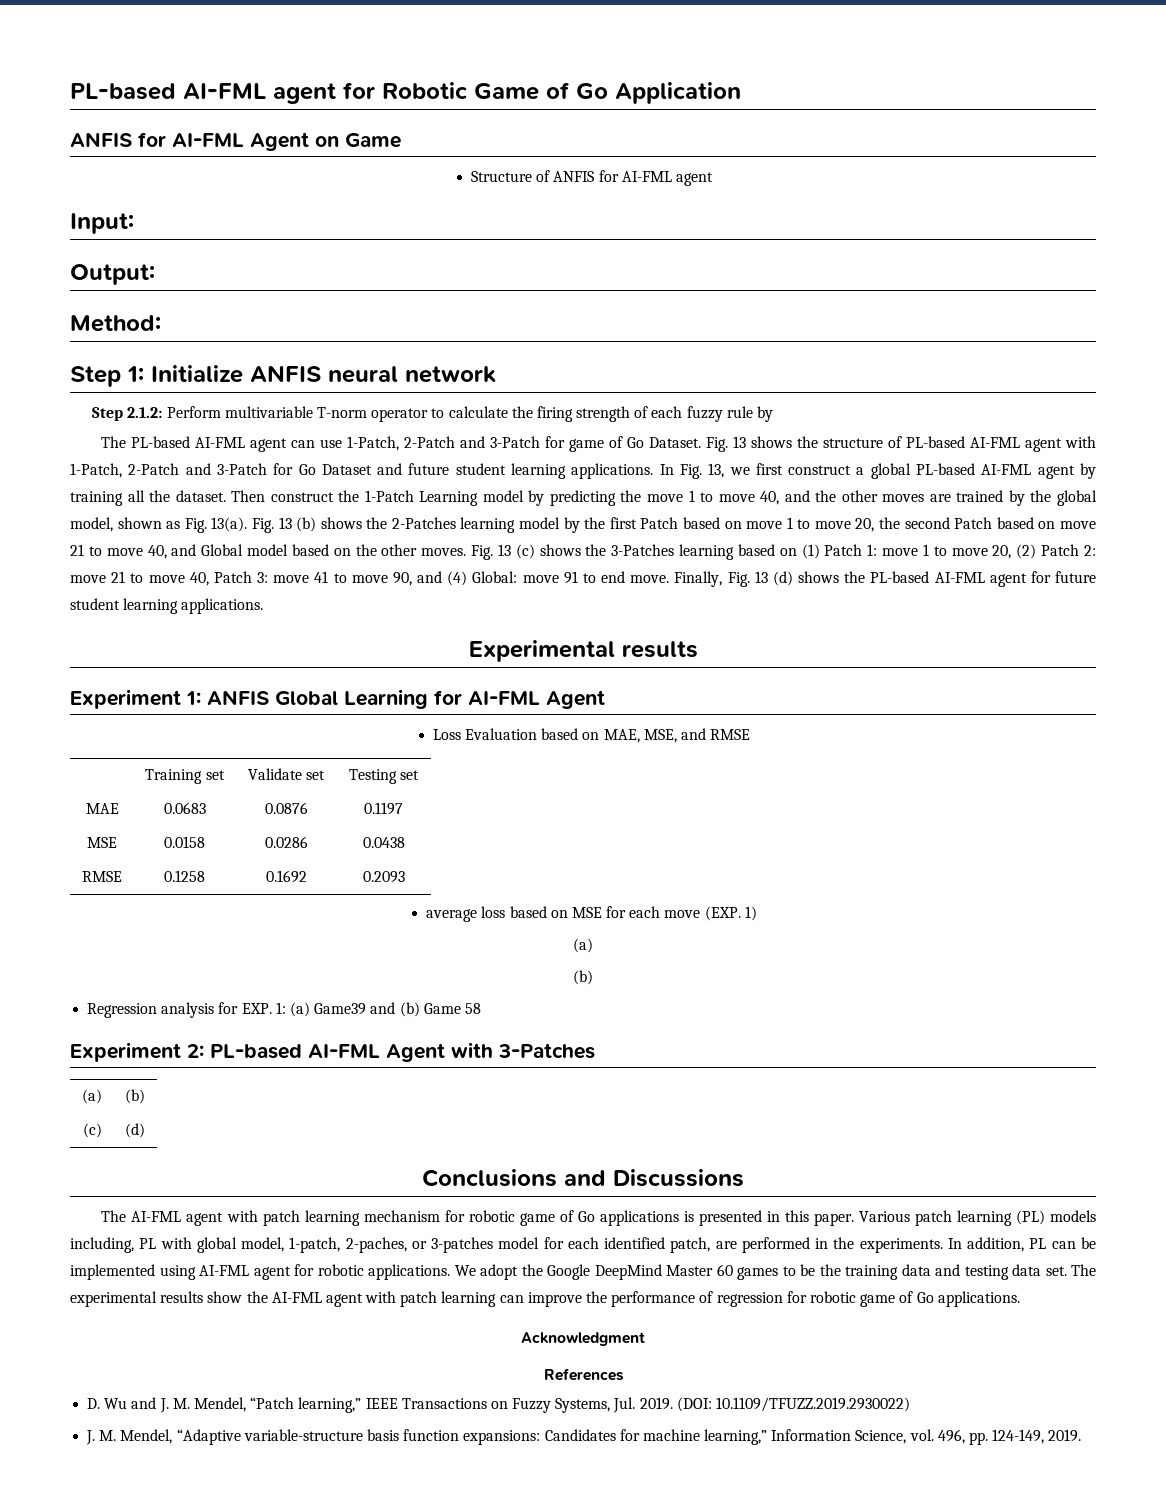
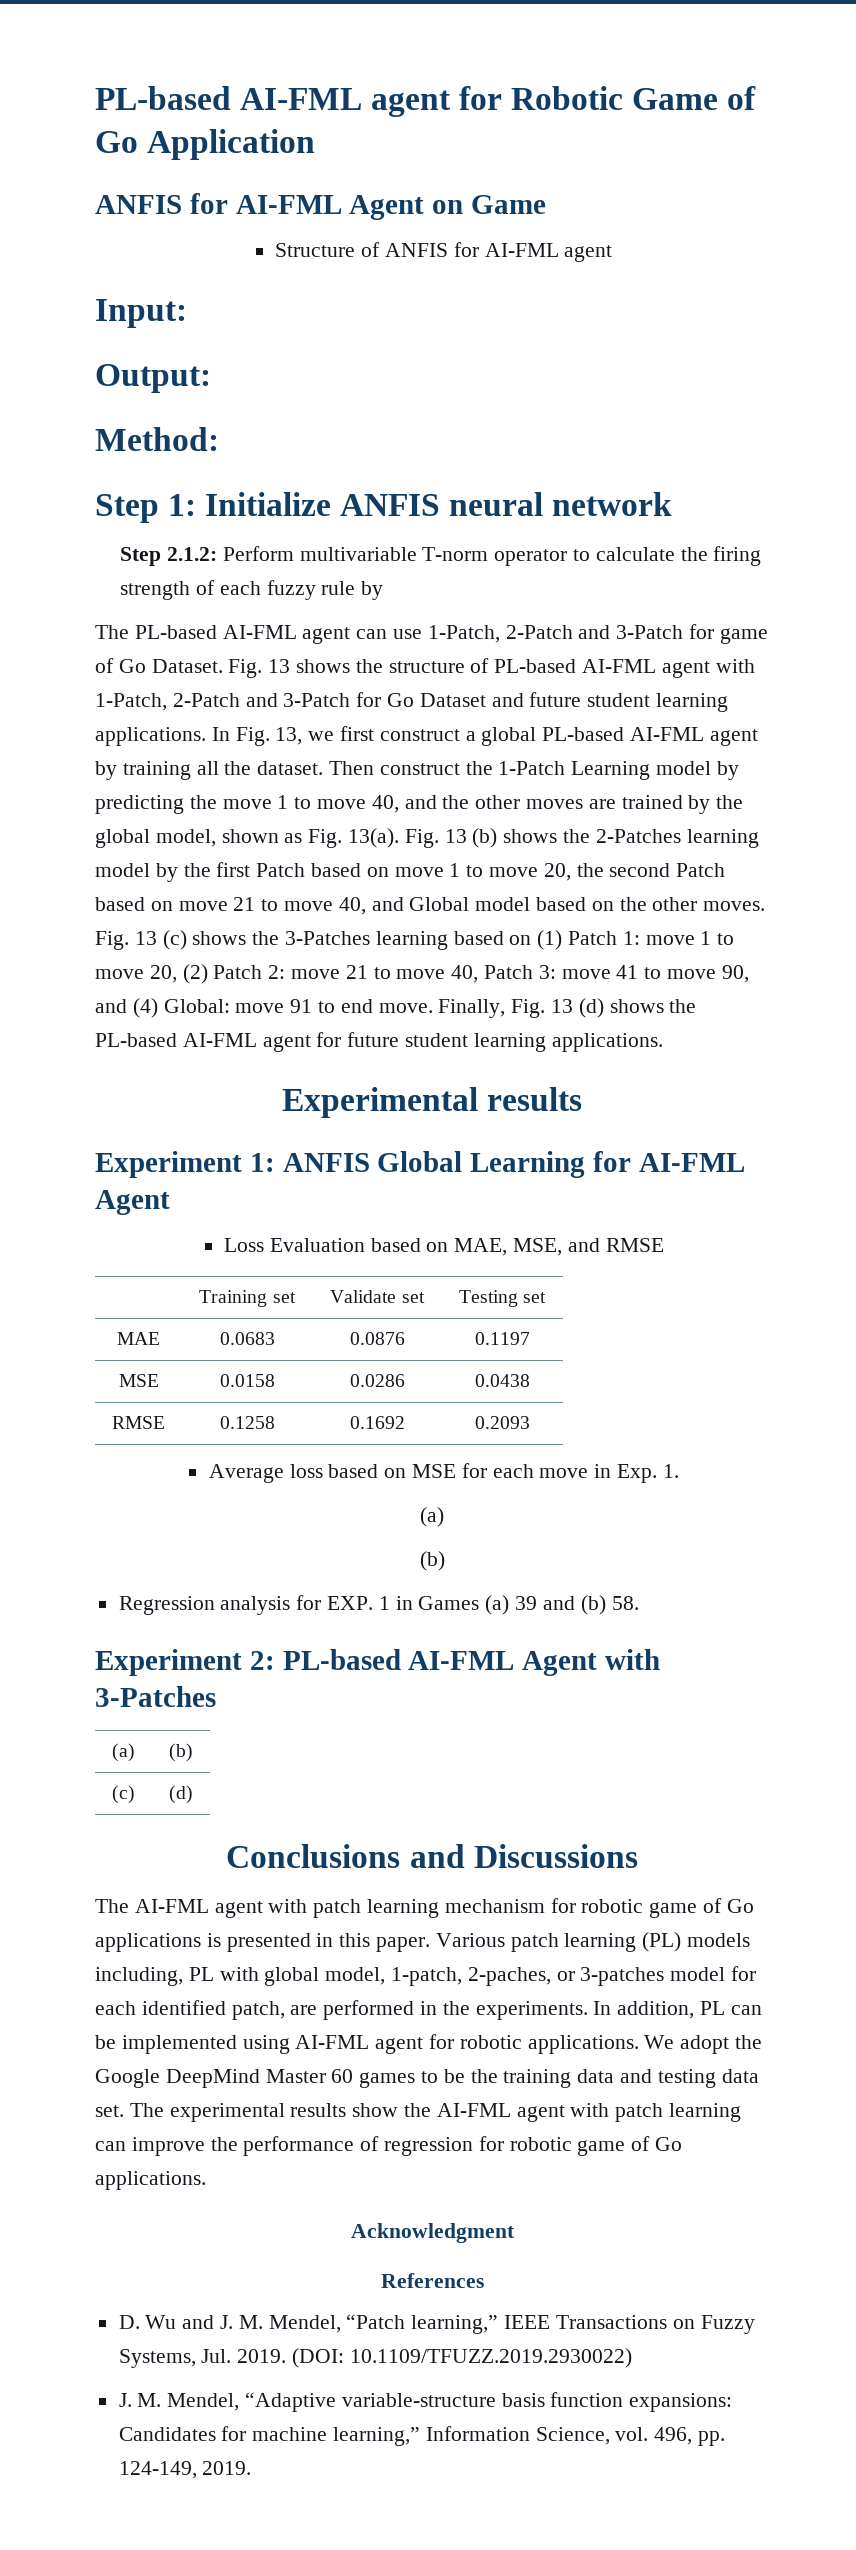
- average loss based on MSE for each move (EXP. 1)
+ Average loss based on MSE for each move in Exp. 1.
- Regression analysis for EXP. 1: (a) Game39 and (b) Game 58
+ Regression analysis for EXP. 1 in Games (a) 39 and (b) 58.

